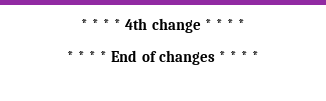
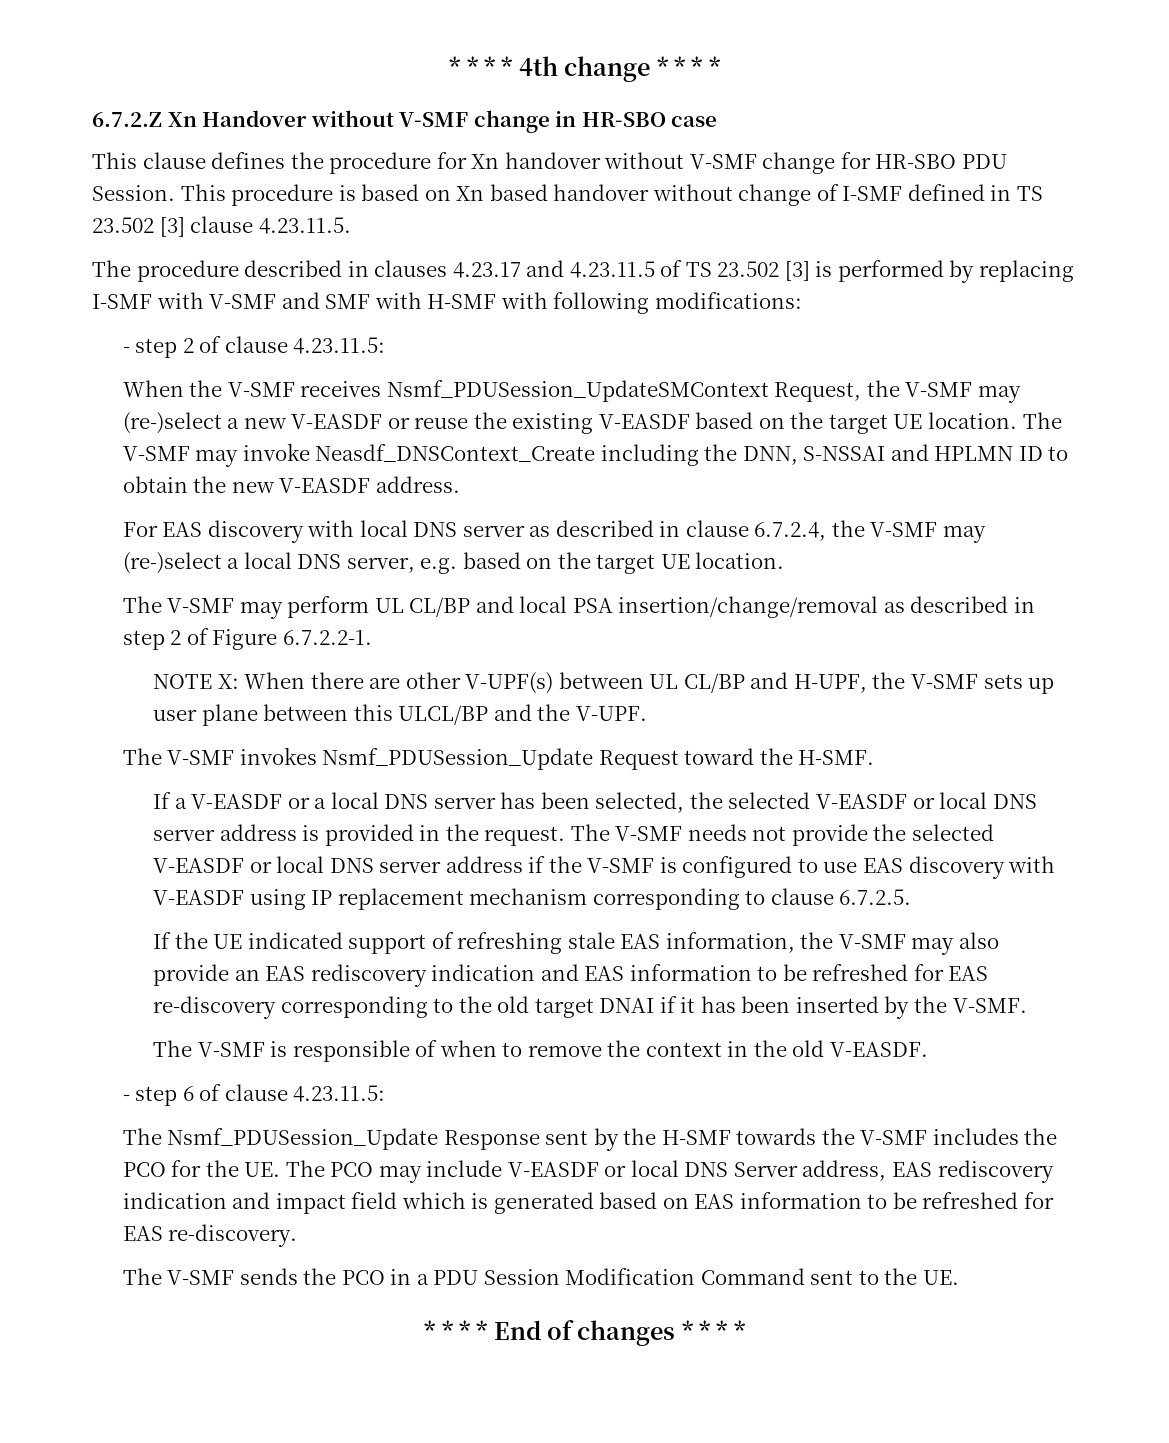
+ 6.7.2.Z Xn Handover without V-SMF change in HR-SBO case
+ This clause defines the procedure for Xn handover without V-SMF change for HR-SBO PDU Session. This procedure is based on Xn based handover without change of I-SMF defined in TS 23.502 [3] clause 4.23.11.5.
+ The procedure described in clauses 4.23.17 and 4.23.11.5 of TS 23.502 [3] is performed by replacing I-SMF with V-SMF and SMF with H-SMF with following modifications:
+ - step 2 of clause 4.23.11.5:
+ When the V-SMF receives Nsmf_PDUSession_UpdateSMContext Request, the V-SMF may (re-)select a new V-EASDF or reuse the existing V-EASDF based on the target UE location. The V-SMF may invoke Neasdf_DNSContext_Create including the DNN, S-NSSAI and HPLMN ID to obtain the new V-EASDF address.
+ For EAS discovery with local DNS server as described in clause 6.7.2.4, the V-SMF may (re-)select a local DNS server, e.g. based on the target UE location.
+ The V-SMF may perform UL CL/BP and local PSA insertion/change/removal as described in step 2 of Figure 6.7.2.2-1.
+ NOTE X: When there are other V-UPF(s) between UL CL/BP and H-UPF, the V-SMF sets up user plane between this ULCL/BP and the V-UPF.
+ The V-SMF invokes Nsmf_PDUSession_Update Request toward the H-SMF.
+ If a V-EASDF or a local DNS server has been selected, the selected V-EASDF or local DNS server address is provided in the request. The V-SMF needs not provide the selected V-EASDF or local DNS server address if the V-SMF is configured to use EAS discovery with V-EASDF using IP replacement mechanism corresponding to clause 6.7.2.5.
+ If the UE indicated support of refreshing stale EAS information, the V-SMF may also provide an EAS rediscovery indication and EAS information to be refreshed for EAS re-discovery corresponding to the old target DNAI if it has been inserted by the V-SMF.
+ The V-SMF is responsible of when to remove the context in the old V-EASDF.
+ - step 6 of clause 4.23.11.5:
+ The Nsmf_PDUSession_Update Response sent by the H-SMF towards the V-SMF includes the PCO for the UE. The PCO may include V-EASDF or local DNS Server address, EAS rediscovery indication and impact field which is generated based on EAS information to be refreshed for EAS re-discovery.
+ The V-SMF sends the PCO in a PDU Session Modification Command sent to the UE.

